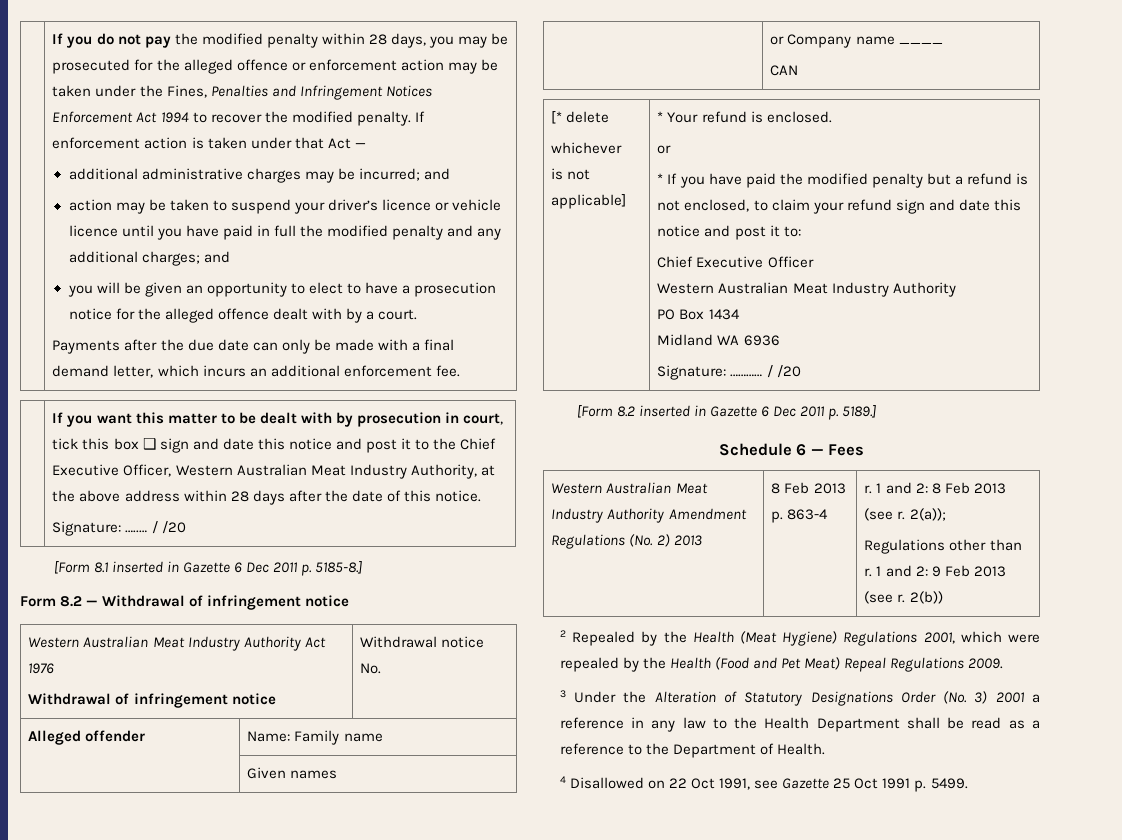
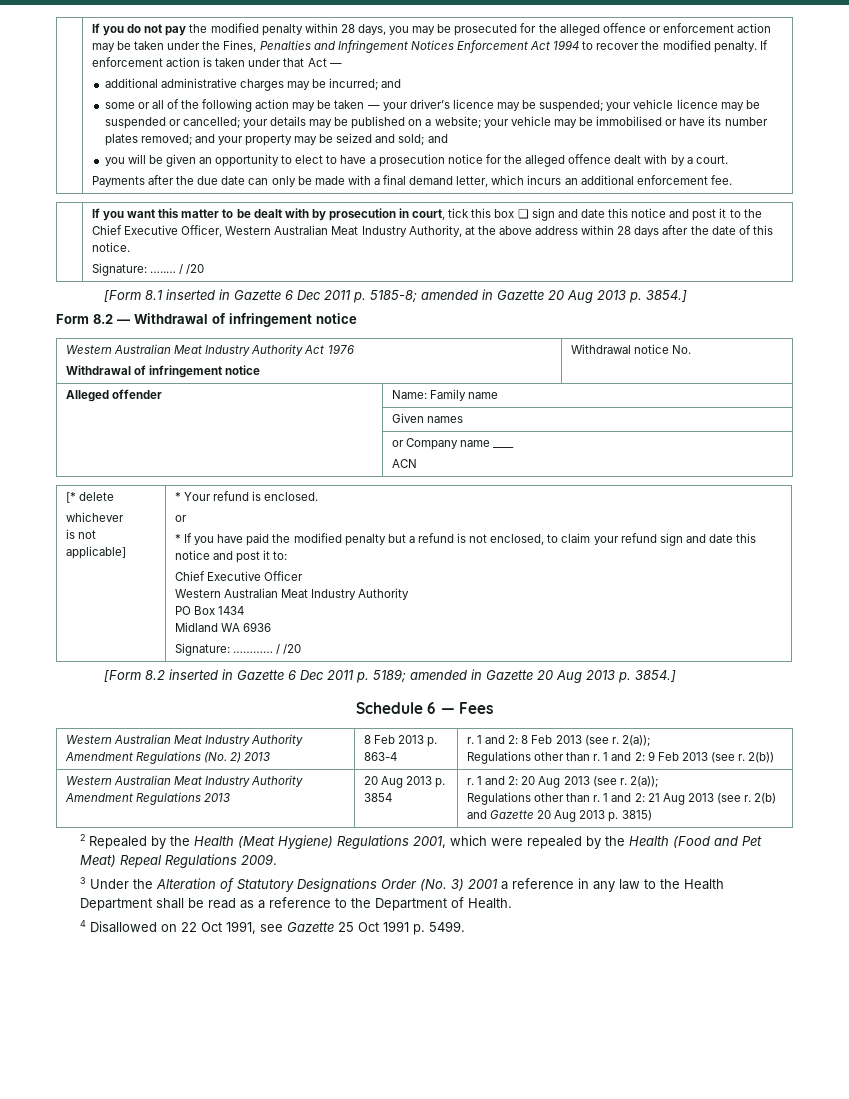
- action may be taken to suspend your driver’s licence or vehicle licence until you have paid in full the modified penalty and any additional charges; and
+ some or all of the following action may be taken — your driver’s licence may be suspended; your vehicle licence may be suspended or cancelled; your details may be published on a website; your vehicle may be immobilised or have its number plates removed; and your property may be seized and sold; and
- [Form 8.1 inserted in Gazette 6 Dec 2011 p. 5185-8.]
+ [Form 8.1 inserted in Gazette 6 Dec 2011 p. 5185-8; amended in Gazette 20 Aug 2013 p. 3854.]
  | or Company name ____
- CAN
+ ACN
- [Form 8.2 inserted in Gazette 6 Dec 2011 p. 5189.]
+ [Form 8.2 inserted in Gazette 6 Dec 2011 p. 5189; amended in Gazette 20 Aug 2013 p. 3854.]
+ Western Australian Meat Industry Authority Amendment Regulations 2013 | 20 Aug 2013 p. 3854 | r. 1 and 2: 20 Aug 2013 (see r. 2(a));
+ Regulations other than r. 1 and 2: 21 Aug 2013 (see r. 2(b) and Gazette 20 Aug 2013 p. 3815)

